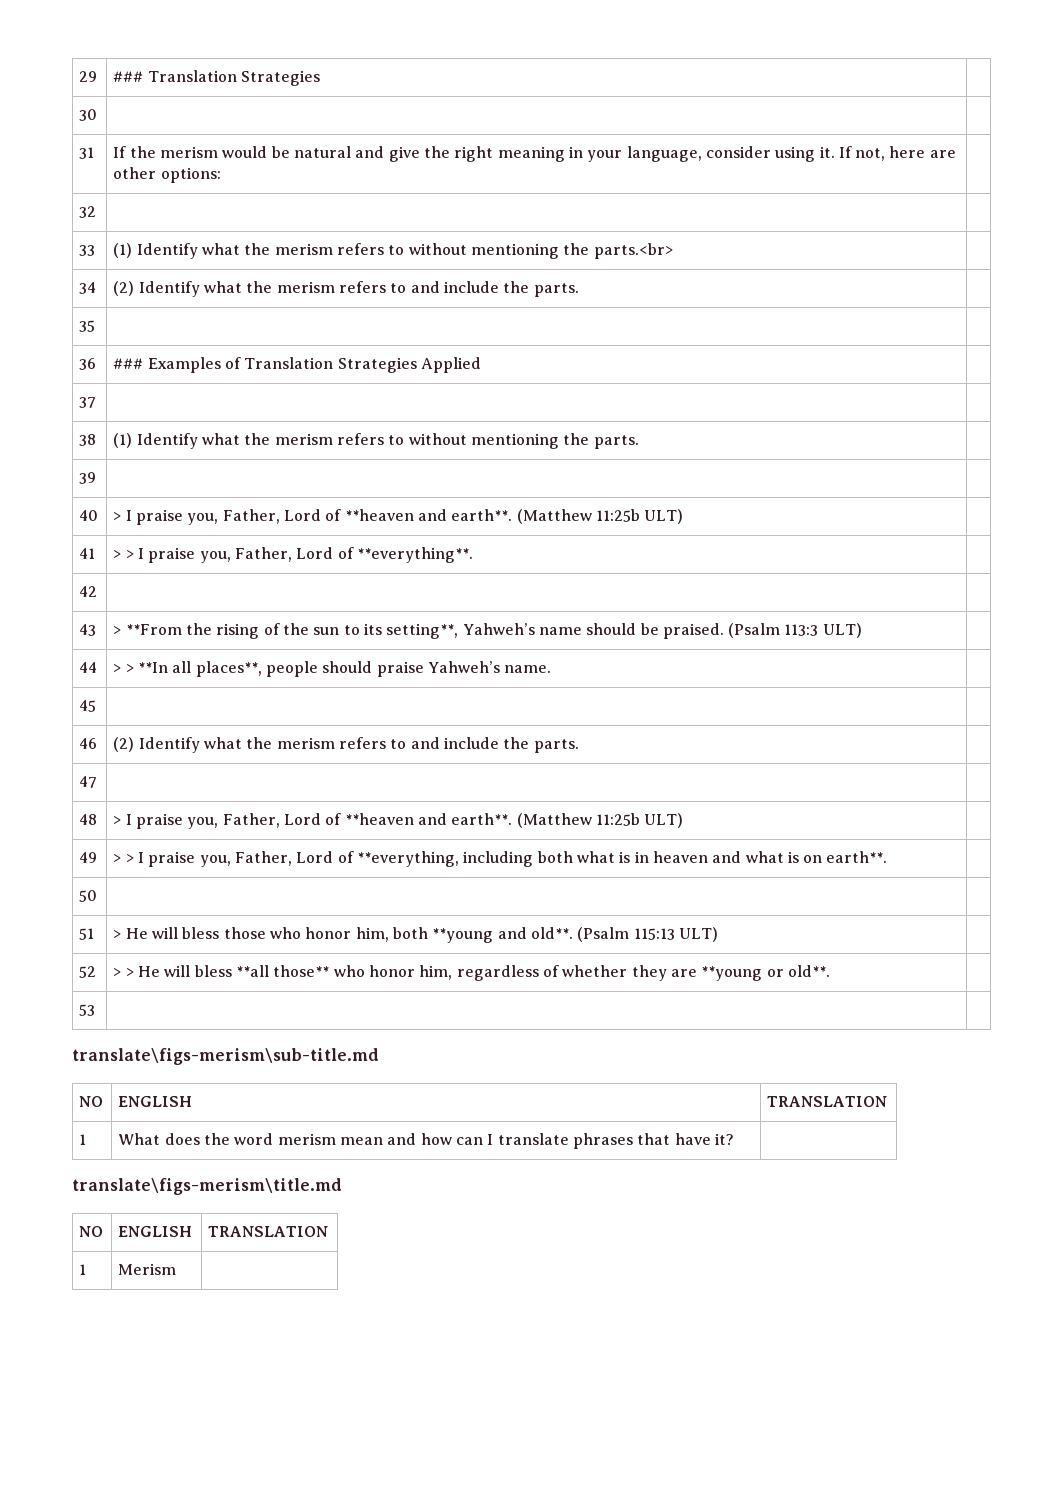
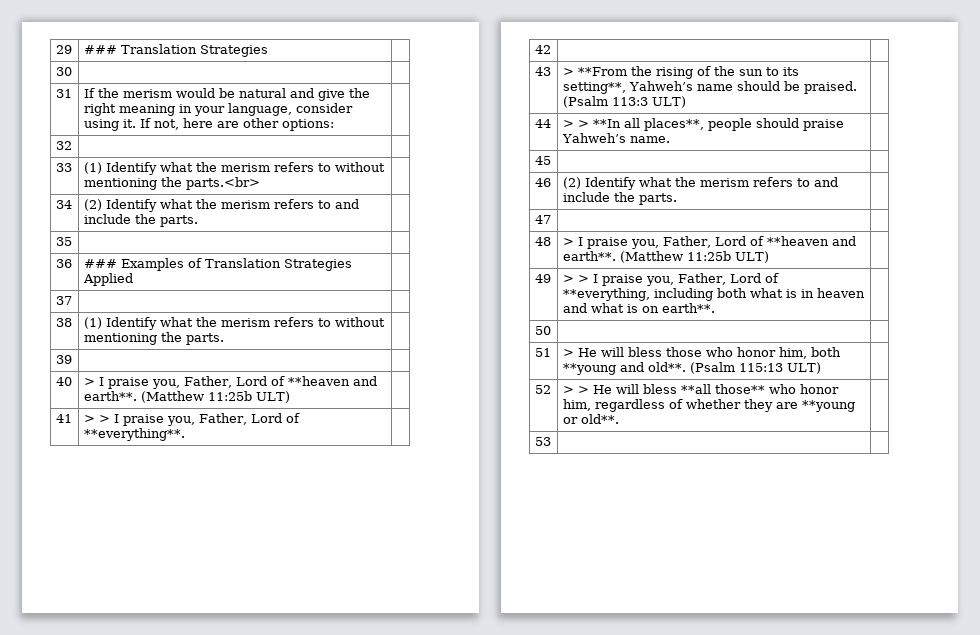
- translate\figs-merism\sub-title.md
- NO | ENGLISH | TRANSLATION
- 1 | What does the word merism mean and how can I translate phrases that have it? |
- translate\figs-merism\title.md
- NO | ENGLISH | TRANSLATION
- 1 | Merism |

